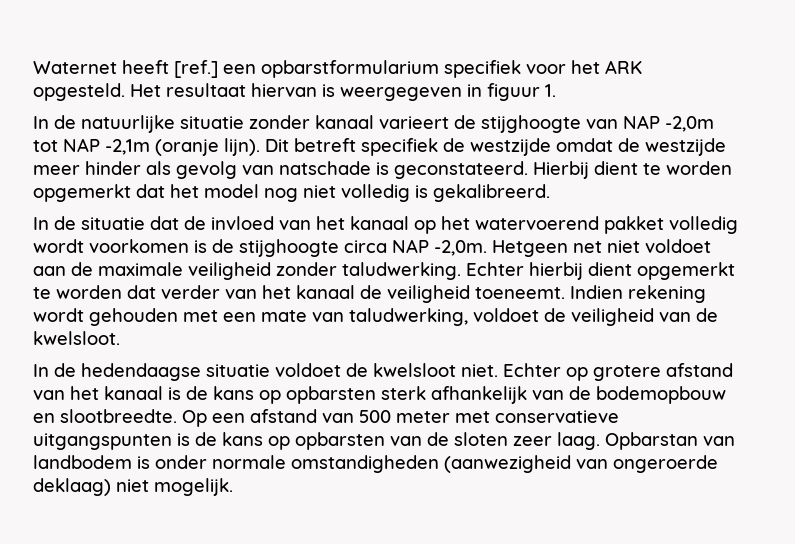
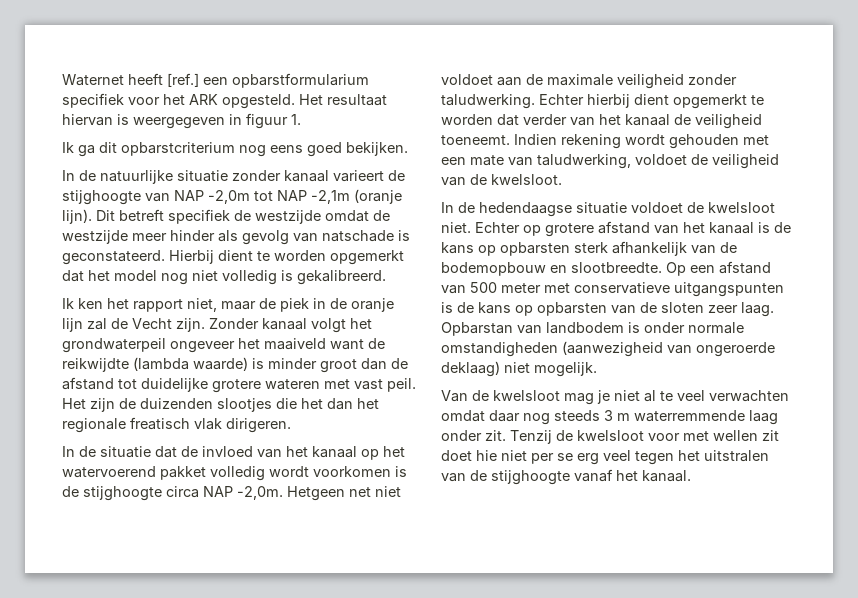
+ Ik ga dit opbarstcriterium nog eens goed bekijken.
+ Ik ken het rapport niet, maar de piek in de oranje lijn zal de Vecht zijn. Zonder kanaal volgt het grondwaterpeil ongeveer het maaiveld want de reikwijdte (lambda waarde) is minder groot dan de afstand tot duidelijke grotere wateren met vast peil. Het zijn de duizenden slootjes die het dan het regionale freatisch vlak dirigeren.
+ Van de kwelsloot mag je niet al te veel verwachten omdat daar nog steeds 3 m waterremmende laag onder zit. Tenzij de kwelsloot voor met wellen zit doet hie niet per se erg veel tegen het uitstralen van de stijghoogte vanaf het kanaal.

